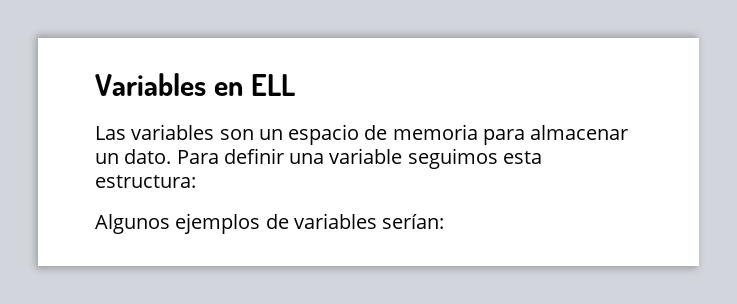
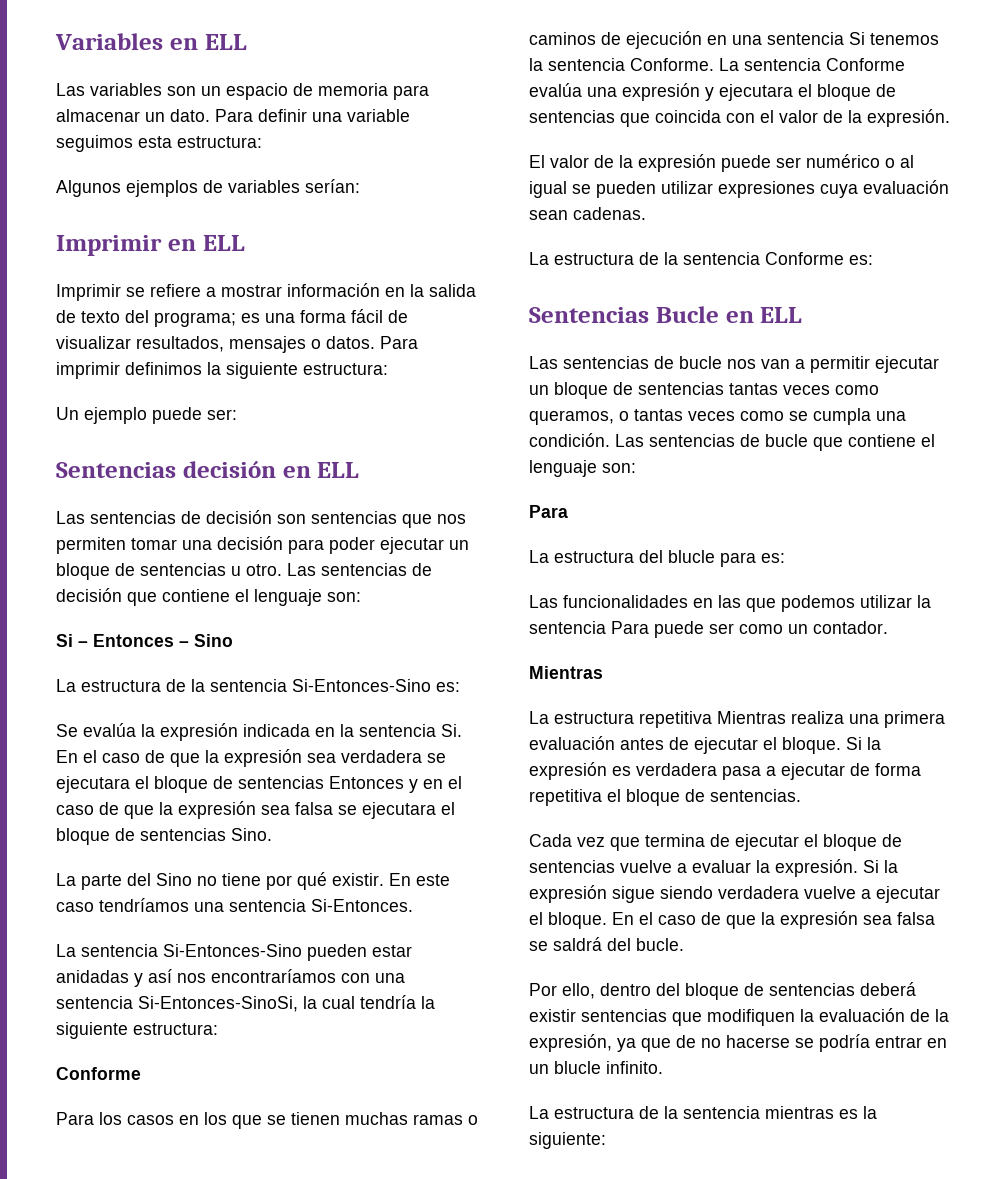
+ Imprimir en ELL
+ Imprimir se refiere a mostrar información en la salida de texto del programa; es una forma fácil de visualizar resultados, mensajes o datos. Para imprimir definimos la siguiente estructura:
+ Un ejemplo puede ser:
+ Sentencias decisión en ELL
+ Las sentencias de decisión son sentencias que nos permiten tomar una decisión para poder ejecutar un bloque de sentencias u otro. Las sentencias de decisión que contiene el lenguaje son:
+ Si – Entonces – Sino
+ La estructura de la sentencia Si-Entonces-Sino es:
+ Se evalúa la expresión indicada en la sentencia Si. En el caso de que la expresión sea verdadera se ejecutara el bloque de sentencias Entonces y en el caso de que la expresión sea falsa se ejecutara el bloque de sentencias Sino.
+ La parte del Sino no tiene por qué existir. En este caso tendríamos una sentencia Si-Entonces.
+ La sentencia Si-Entonces-Sino pueden estar anidadas y así nos encontraríamos con una sentencia Si-Entonces-SinoSi, la cual tendría la siguiente estructura:
+ Conforme
+ Para los casos en los que se tienen muchas ramas o caminos de ejecución en una sentencia Si tenemos la sentencia Conforme. La sentencia Conforme evalúa una expresión y ejecutara el bloque de sentencias que coincida con el valor de la expresión.
+ El valor de la expresión puede ser numérico o al igual se pueden utilizar expresiones cuya evaluación sean cadenas.
+ La estructura de la sentencia Conforme es:
+ Sentencias Bucle en ELL
+ Las sentencias de bucle nos van a permitir ejecutar un bloque de sentencias tantas veces como queramos, o tantas veces como se cumpla una condición. Las sentencias de bucle que contiene el lenguaje son:
+ Para
+ La estructura del blucle para es:
+ Las funcionalidades en las que podemos utilizar la sentencia Para puede ser como un contador.
+ Mientras
+ La estructura repetitiva Mientras realiza una primera evaluación antes de ejecutar el bloque. Si la expresión es verdadera pasa a ejecutar de forma repetitiva el bloque de sentencias.
+ Cada vez que termina de ejecutar el bloque de sentencias vuelve a evaluar la expresión. Si la expresión sigue siendo verdadera vuelve a ejecutar el bloque. En el caso de que la expresión sea falsa se saldrá del bucle.
+ Por ello, dentro del bloque de sentencias deberá existir sentencias que modifiquen la evaluación de la expresión, ya que de no hacerse se podría entrar en un blucle infinito.
+ La estructura de la sentencia mientras es la siguiente:

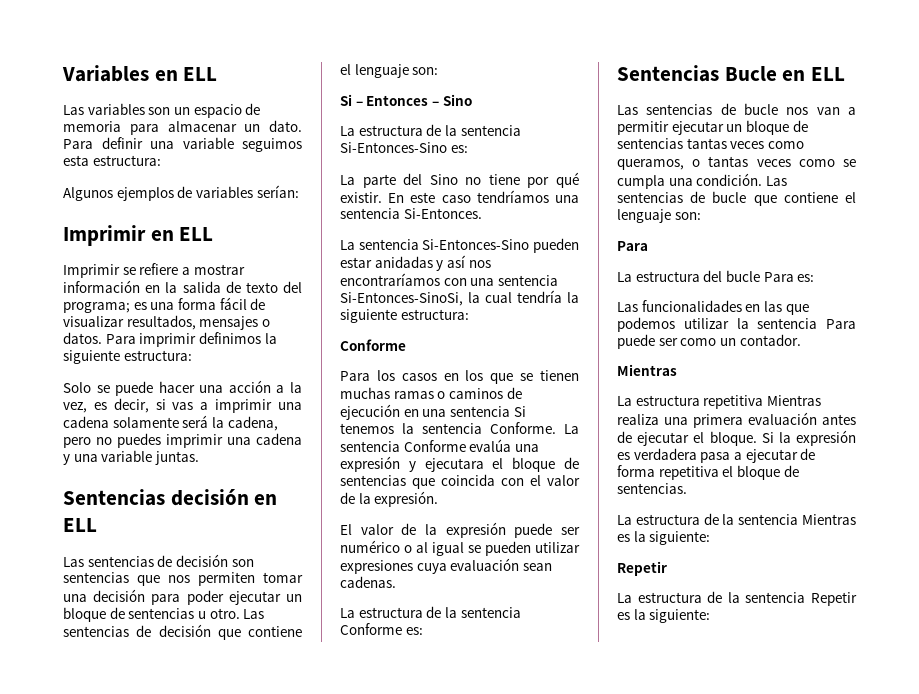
- Un ejemplo puede ser:
+ Solo se puede hacer una acción a la vez, es decir, si vas a imprimir una cadena solamente será la cadena, pero no puedes imprimir una cadena y una variable juntas.
- Se evalúa la expresión indicada en la sentencia Si. En el caso de que la expresión sea verdadera se ejecutara el bloque de sentencias Entonces y en el caso de que la expresión sea falsa se ejecutara el bloque de sentencias Sino.
- La estructura del blucle para es:
+ La estructura del bucle Para es:
- Cada vez que termina de ejecutar el bloque de sentencias vuelve a evaluar la expresión. Si la expresión sigue siendo verdadera vuelve a ejecutar el bloque. En el caso de que la expresión sea falsa se saldrá del bucle.
- Por ello, dentro del bloque de sentencias deberá existir sentencias que modifiquen la evaluación de la expresión, ya que de no hacerse se podría entrar en un blucle infinito.
- La estructura de la sentencia mientras es la siguiente:
+ La estructura de la sentencia Mientras es la siguiente:
+ Repetir
+ La estructura de la sentencia Repetir es la siguiente:

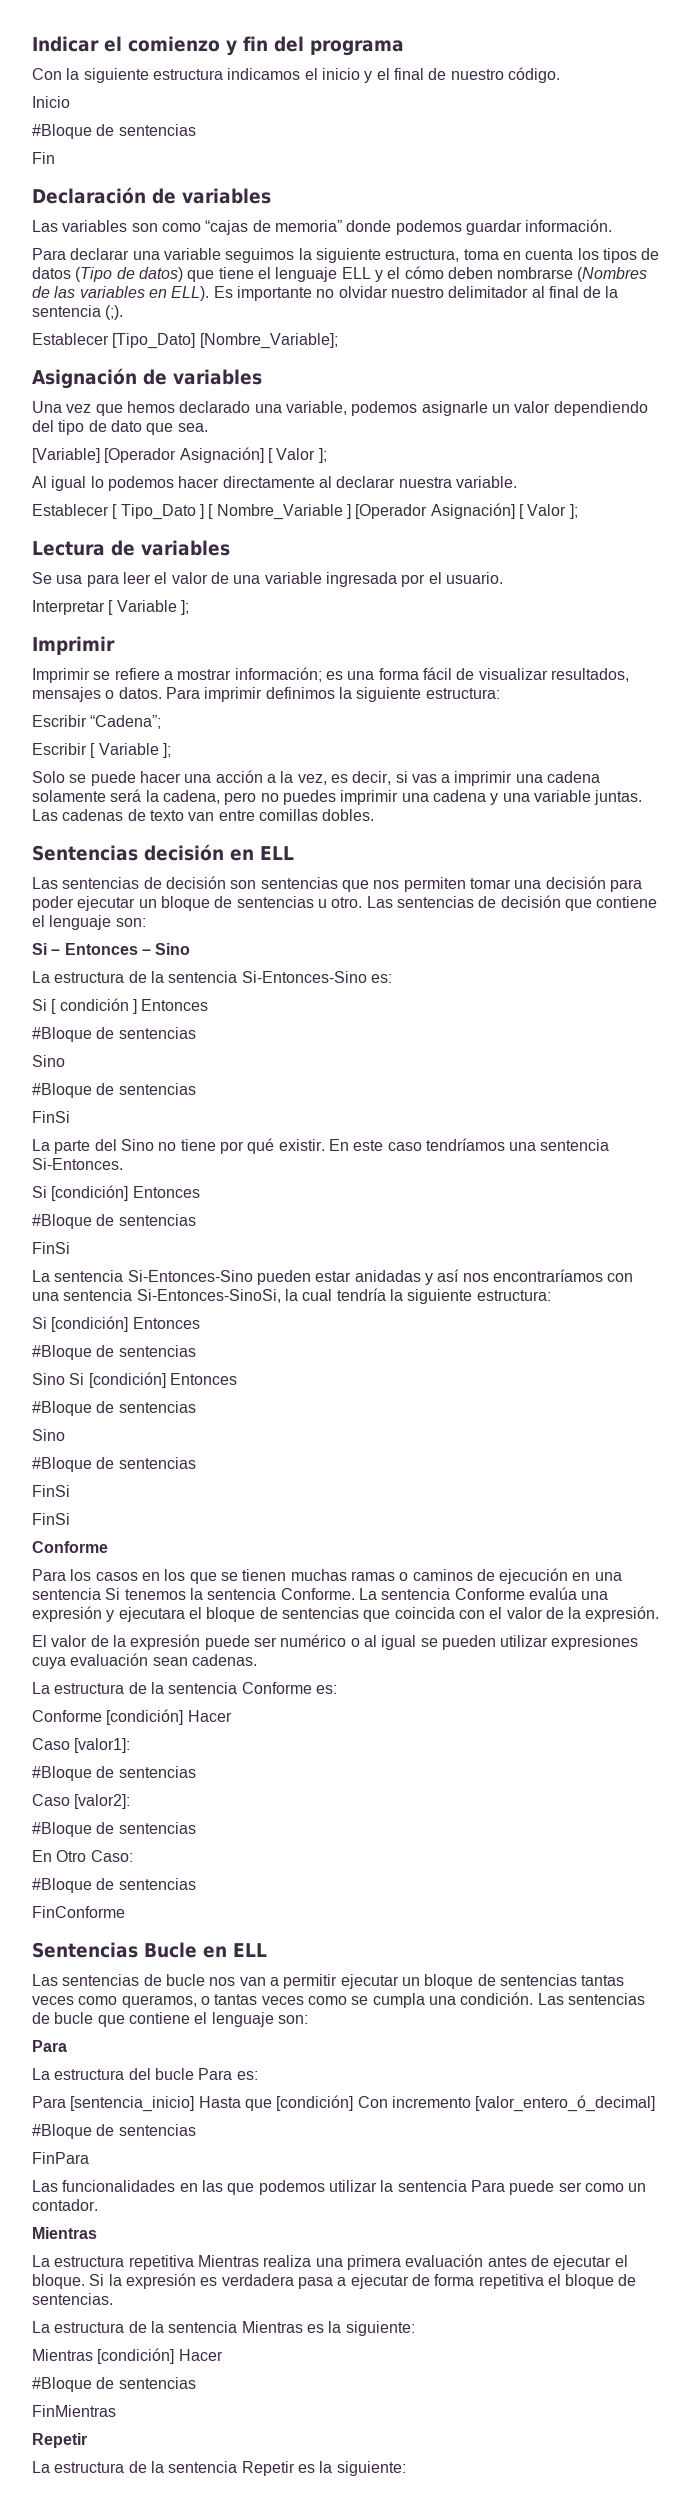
- Variables en ELL
- Las variables son un espacio de memoria para almacenar un dato. Para definir una variable seguimos esta estructura:
- Algunos ejemplos de variables serían:
- Imprimir en ELL
+ Indicar el comienzo y fin del programa
+ Con la siguiente estructura indicamos el inicio y el final de nuestro código.
+ Inicio
+ #Bloque de sentencias
+ Fin
+ Declaración de variables
+ Las variables son como “cajas de memoria” donde podemos guardar información.
+ Para declarar una variable seguimos la siguiente estructura, toma en cuenta los tipos de datos (Tipo de datos) que tiene el lenguaje ELL y el cómo deben nombrarse (Nombres de las variables en ELL). Es importante no olvidar nuestro delimitador al final de la sentencia (;).
+ Establecer [Tipo_Dato] [Nombre_Variable];
+ Asignación de variables
+ Una vez que hemos declarado una variable, podemos asignarle un valor dependiendo del tipo de dato que sea.
+ [Variable] [Operador Asignación] [ Valor ];
+ Al igual lo podemos hacer directamente al declarar nuestra variable.
+ Establecer [ Tipo_Dato ] [ Nombre_Variable ] [Operador Asignación] [ Valor ];
+ Lectura de variables
+ Se usa para leer el valor de una variable ingresada por el usuario.
+ Interpretar [ Variable ];
+ Imprimir
- Imprimir se refiere a mostrar información en la salida de texto del programa; es una forma fácil de visualizar resultados, mensajes o datos.
+ Imprimir se refiere a mostrar información; es una forma fácil de visualizar resultados, mensajes o datos.
+ Escribir “Cadena”;
+ Escribir [ Variable ];
+ Las cadenas de texto van entre comillas dobles.
+ Si [ condición ] Entonces
+ #Bloque de sentencias
+ Sino
+ #Bloque de sentencias
+ FinSi
  En este caso tendríamos una sentencia Si-Entonces.
+ Si [condición] Entonces
+ #Bloque de sentencias
+ FinSi
  La sentencia Si-Entonces-Sino pueden estar anidadas y así nos encontraríamos con una sentencia Si-Entonces-SinoSi, la cual tendría la siguiente estructura:
+ Si [condición] Entonces
+ #Bloque de sentencias
+ Sino Si [condición] Entonces
+ #Bloque de sentencias
+ Sino
+ #Bloque de sentencias
+ FinSi
+ FinSi
+ Conforme [condición] Hacer
+ Caso [valor1]:
+ #Bloque de sentencias
+ Caso [valor2]:
+ #Bloque de sentencias
+ En Otro Caso:
+ #Bloque de sentencias
+ FinConforme
+ Para [sentencia_inicio] Hasta que [condición] Con incremento [valor_entero_ó_decimal]
+ #Bloque de sentencias
+ FinPara
+ Mientras [condición] Hacer
+ #Bloque de sentencias
+ FinMientras

